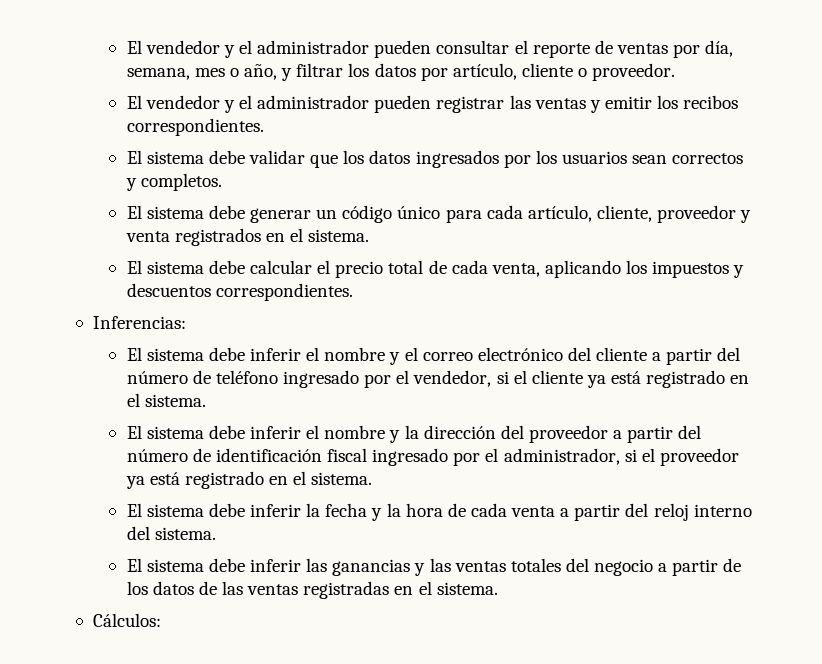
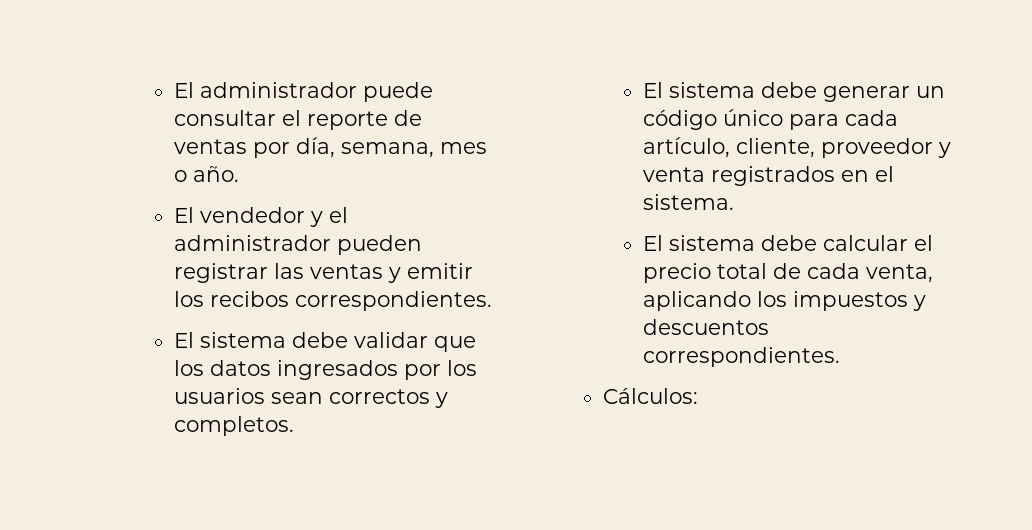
- El vendedor y el administrador pueden consultar el reporte de ventas por día, semana, mes o año, y filtrar los datos por artículo, cliente o proveedor.
+ El administrador puede consultar el reporte de ventas por día, semana, mes o año.
- Inferencias:
- El sistema debe inferir el nombre y el correo electrónico del cliente a partir del número de teléfono ingresado por el vendedor, si el cliente ya está registrado en el sistema.
- El sistema debe inferir el nombre y la dirección del proveedor a partir del número de identificación fiscal ingresado por el administrador, si el proveedor ya está registrado en el sistema.
- El sistema debe inferir la fecha y la hora de cada venta a partir del reloj interno del sistema.
- El sistema debe inferir las ganancias y las ventas totales del negocio a partir de los datos de las ventas registradas en el sistema.

